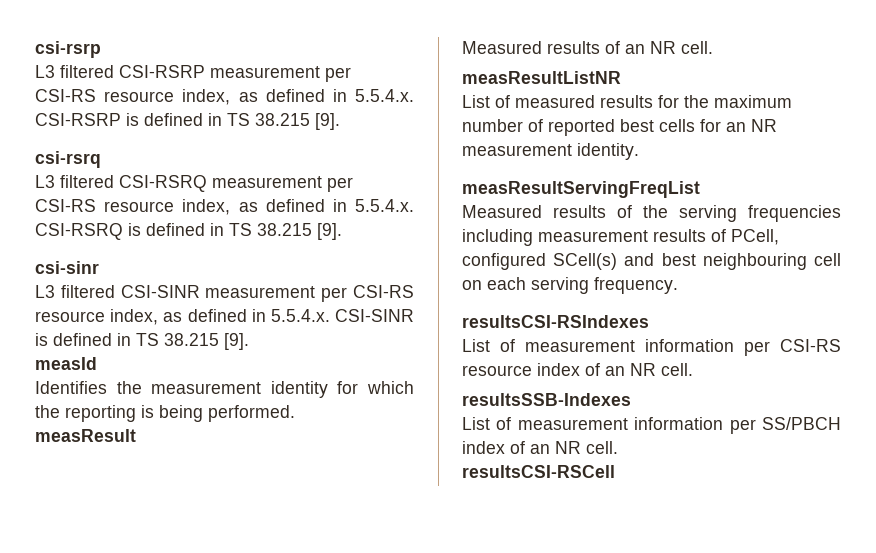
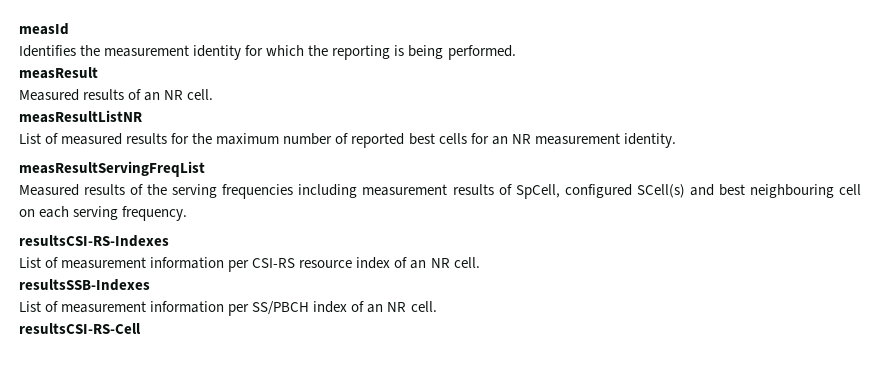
- csi-rsrp
- L3 filtered CSI-RSRP measurement per CSI-RS resource index, as defined in 5.5.4.x. CSI-RSRP is defined in TS 38.215 [9].
- csi-rsrq
- L3 filtered CSI-RSRQ measurement per CSI-RS resource index, as defined in 5.5.4.x. CSI-RSRQ is defined in TS 38.215 [9].
- csi-sinr
- L3 filtered CSI-SINR measurement per CSI-RS resource index, as defined in 5.5.4.x. CSI-SINR is defined in TS 38.215 [9].
- Measured results of the serving frequencies including measurement results of PCell, configured SCell(s) and best neighbouring cell on each serving frequency.
+ Measured results of the serving frequencies including measurement results of SpCell, configured SCell(s) and best neighbouring cell on each serving frequency.
- resultsCSI-RSIndexes
+ resultsCSI-RS-Indexes
- resultsCSI-RSCell
+ resultsCSI-RS-Cell

